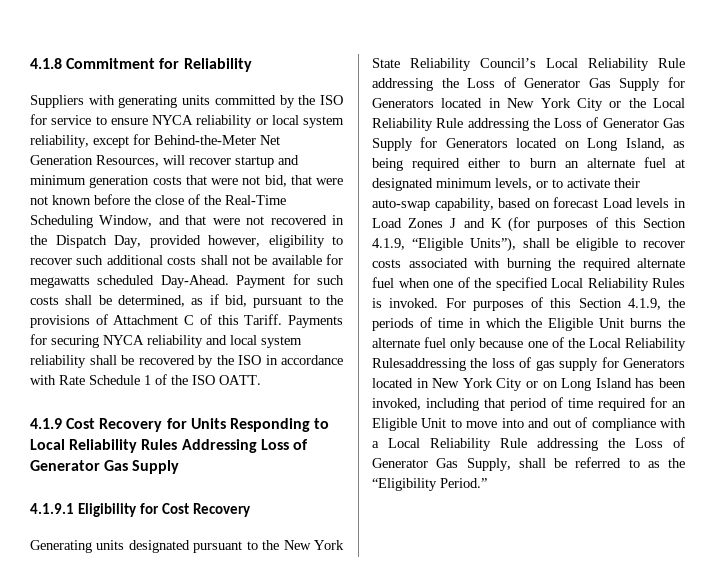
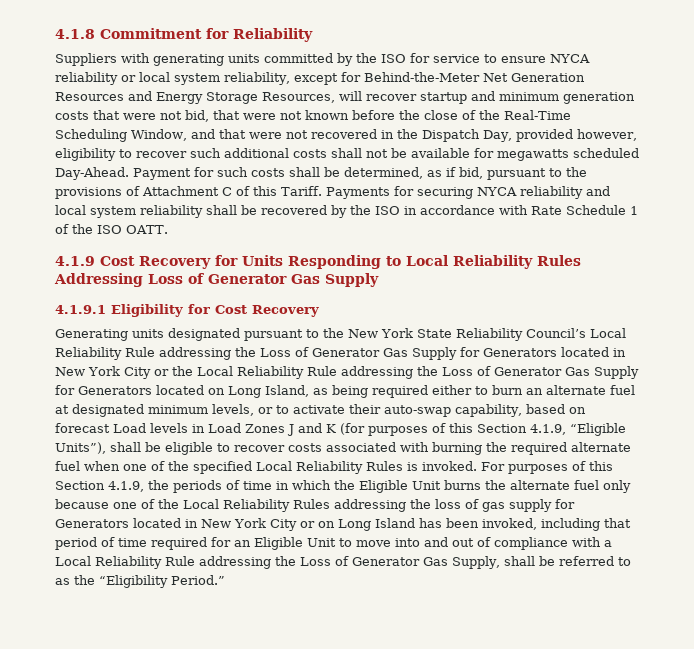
- Suppliers with generating units committed by the ISO for service to ensure NYCA reliability or local system reliability, except for Behind-the-Meter Net Generation Resources, will recover startup and minimum generation costs that were not bid, that were not known before the close of the Real-Time Scheduling Window, and that were not recovered in the Dispatch Day, provided however, eligibility to recover such additional costs shall not be available for megawatts scheduled Day-Ahead.
+ Suppliers with generating units committed by the ISO for service to ensure NYCA reliability or local system reliability, except for Behind-the-Meter Net Generation Resources and Energy Storage Resources, will recover startup and minimum generation costs that were not bid, that were not known before the close of the Real-Time Scheduling Window, and that were not recovered in the Dispatch Day, provided however, eligibility to recover such additional costs shall not be available for megawatts scheduled Day-Ahead.
- For purposes of this Section 4.1.9, the periods of time in which the Eligible Unit burns the alternate fuel only because one of the Local Reliability Rulesaddressing the loss of gas supply for Generators located in New York City or on Long Island has been invoked, including that period of time required for an Eligible Unit to move into and out of compliance with a Local Reliability Rule addressing the Loss of Generator Gas Supply, shall be referred to as the “Eligibility Period.”
+ For purposes of this Section 4.1.9, the periods of time in which the Eligible Unit burns the alternate fuel only because one of the Local Reliability Rules addressing the loss of gas supply for Generators located in New York City or on Long Island has been invoked, including that period of time required for an Eligible Unit to move into and out of compliance with a Local Reliability Rule addressing the Loss of Generator Gas Supply, shall be referred to as the “Eligibility Period.”

